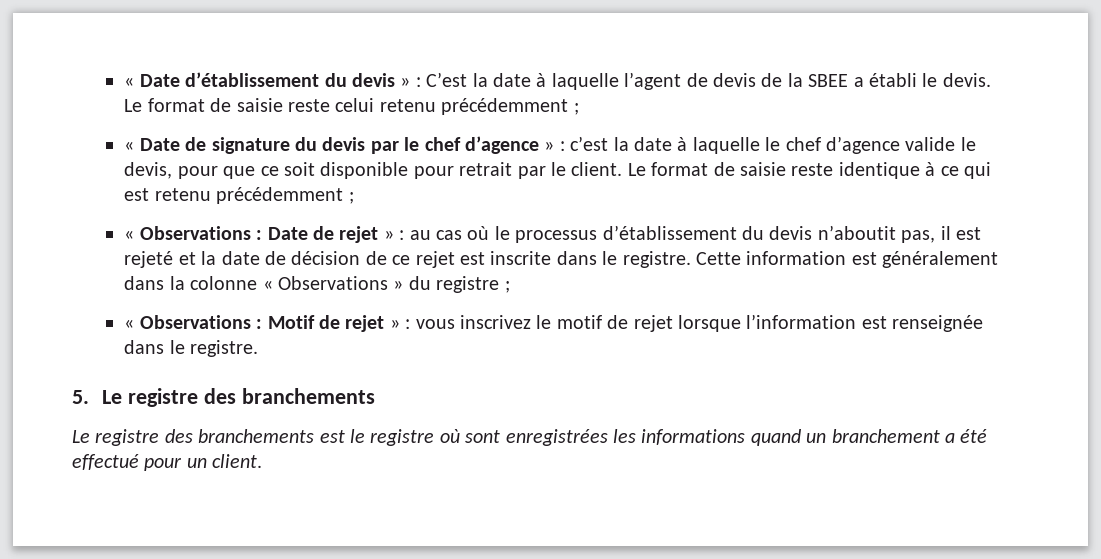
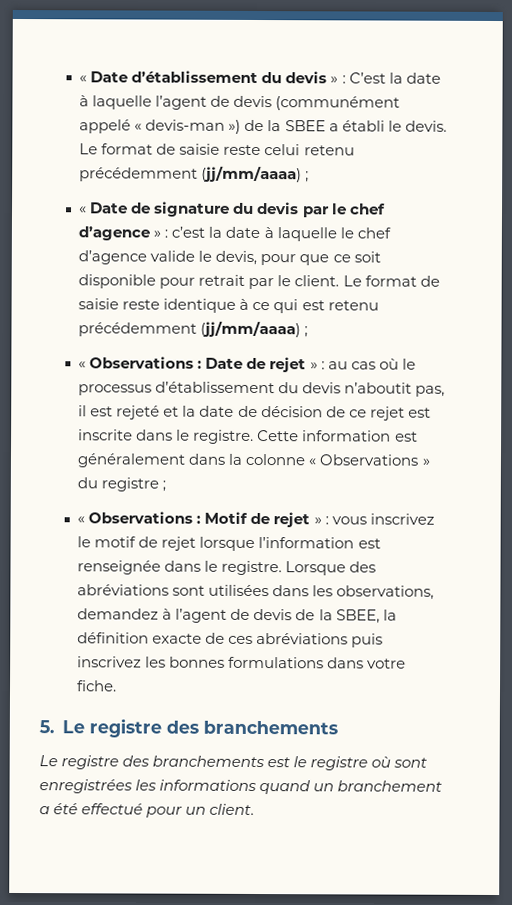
- « Date d’établissement du devis » : C’est la date à laquelle l’agent de devis de la SBEE a établi le devis.
+ « Date d’établissement du devis » : C’est la date à laquelle l’agent de devis (communément appelé « devis-man ») de la SBEE a établi le devis.
- Le format de saisie reste celui retenu précédemment ;
+ Le format de saisie reste celui retenu précédemment (jj/mm/aaaa) ;
- Le format de saisie reste identique à ce qui est retenu précédemment ;
+ Le format de saisie reste identique à ce qui est retenu précédemment (jj/mm/aaaa) ;
+ Lorsque des abréviations sont utilisées dans les observations, demandez à l’agent de devis de la SBEE, la définition exacte de ces abréviations puis inscrivez les bonnes formulations dans votre fiche.

